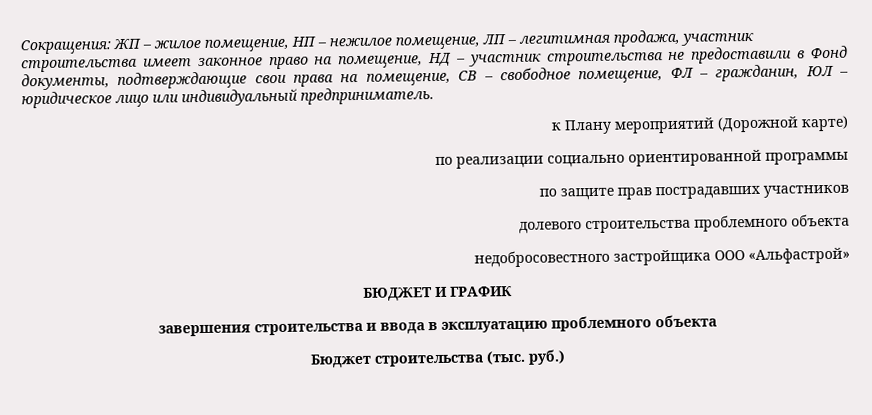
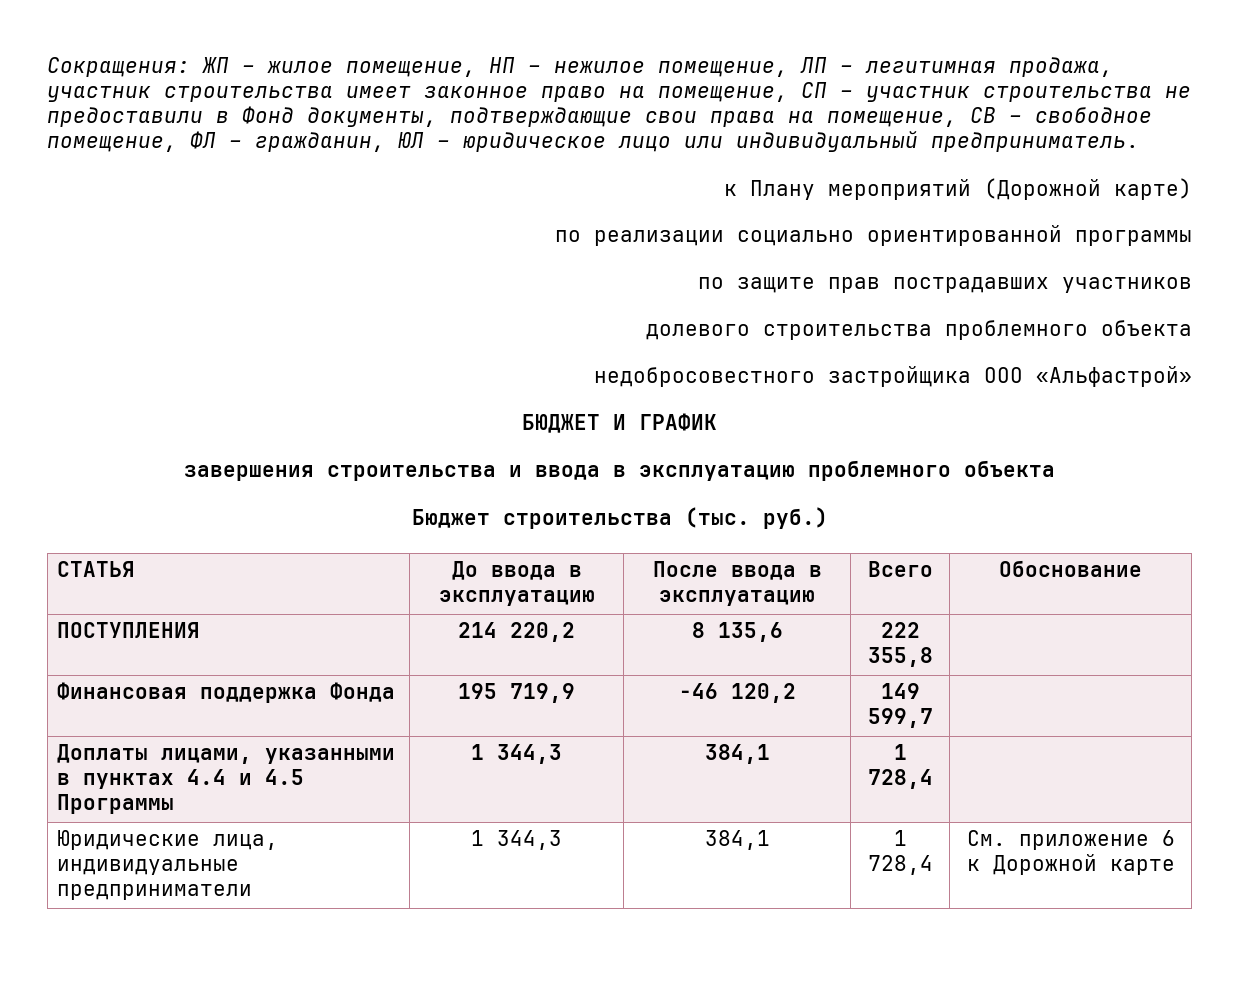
- Сокращения: ЖП – жилое помещение, НП – нежилое помещение, ЛП – легитимная продажа, участник строительства имеет законное право на помещение, НД – участник строительства не предоставили в Фонд документы, подтверждающие свои права на помещение, СВ – свободное помещение, ФЛ – гражданин, ЮЛ – юридическое лицо или индивидуальный предприниматель.
+ Сокращения: ЖП – жилое помещение, НП – нежилое помещение, ЛП – легитимная продажа, участник строительства имеет законное право на помещение, СП – участник строительства не предоставили в Фонд документы, подтверждающие свои права на помещение, СВ – свободное помещение, ФЛ – гражданин, ЮЛ – юридическое лицо или индивидуальный предприниматель.
+ СТАТЬЯ | До ввода в эксплуатацию | После ввода в эксплуатацию | Всего | Обоснование
+ ПОСТУПЛЕНИЯ | 214 220,2 | 8 135,6 | 222 355,8 |
+ Финансовая поддержка Фонда | 195 719,9 | -46 120,2 | 149 599,7 |
+ Доплаты лицами, указанными в пунктах 4.4 и 4.5 Программы | 1 344,3 | 384,1 | 1 728,4 |
+ Юридические лица, индивидуальные предприниматели | 1 344,3 | 384,1 | 1 728,4 | См. приложение 6 к Дорожной карте

